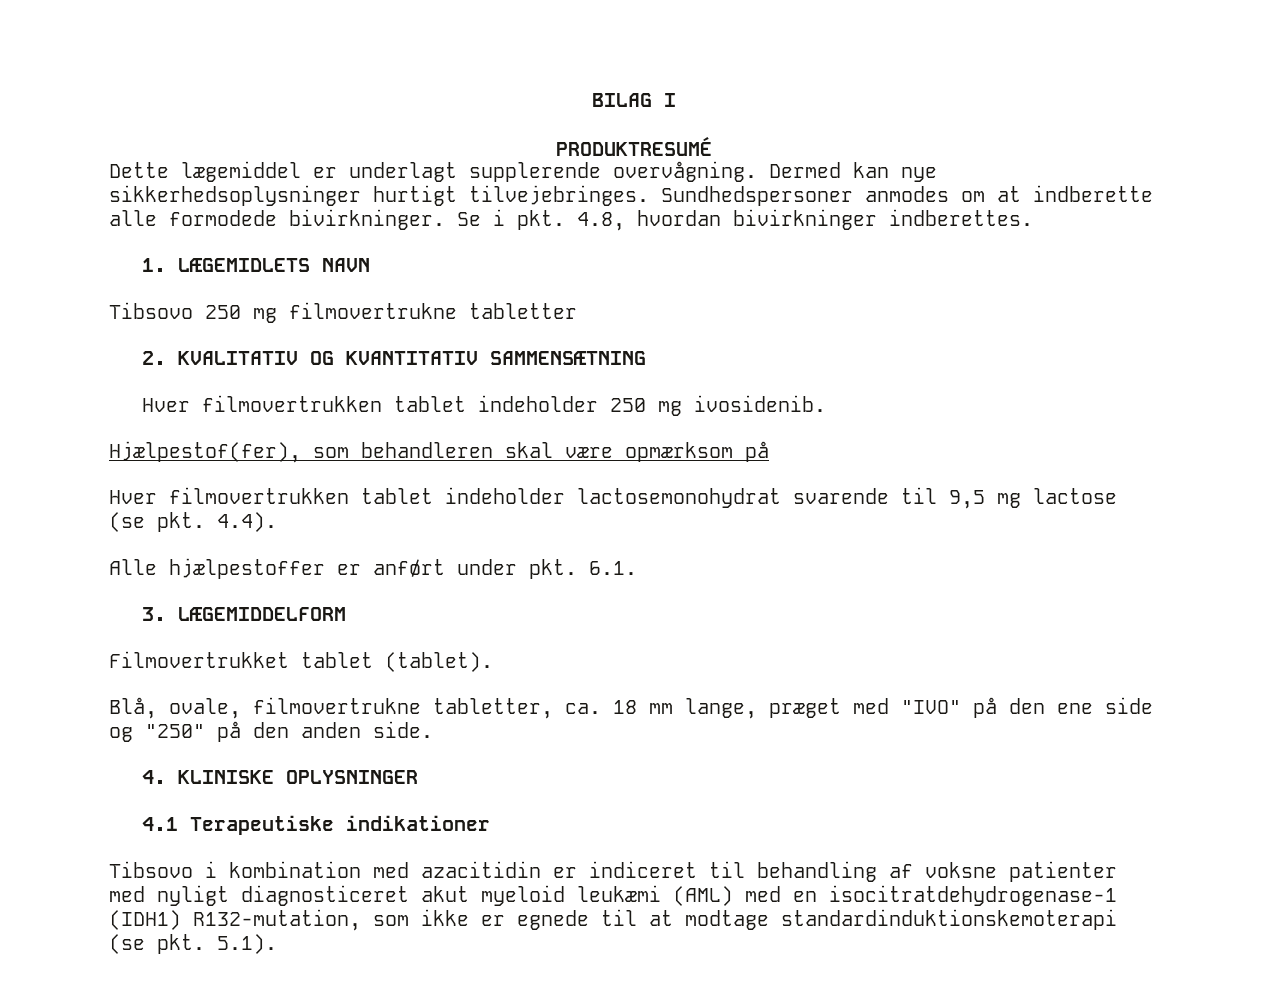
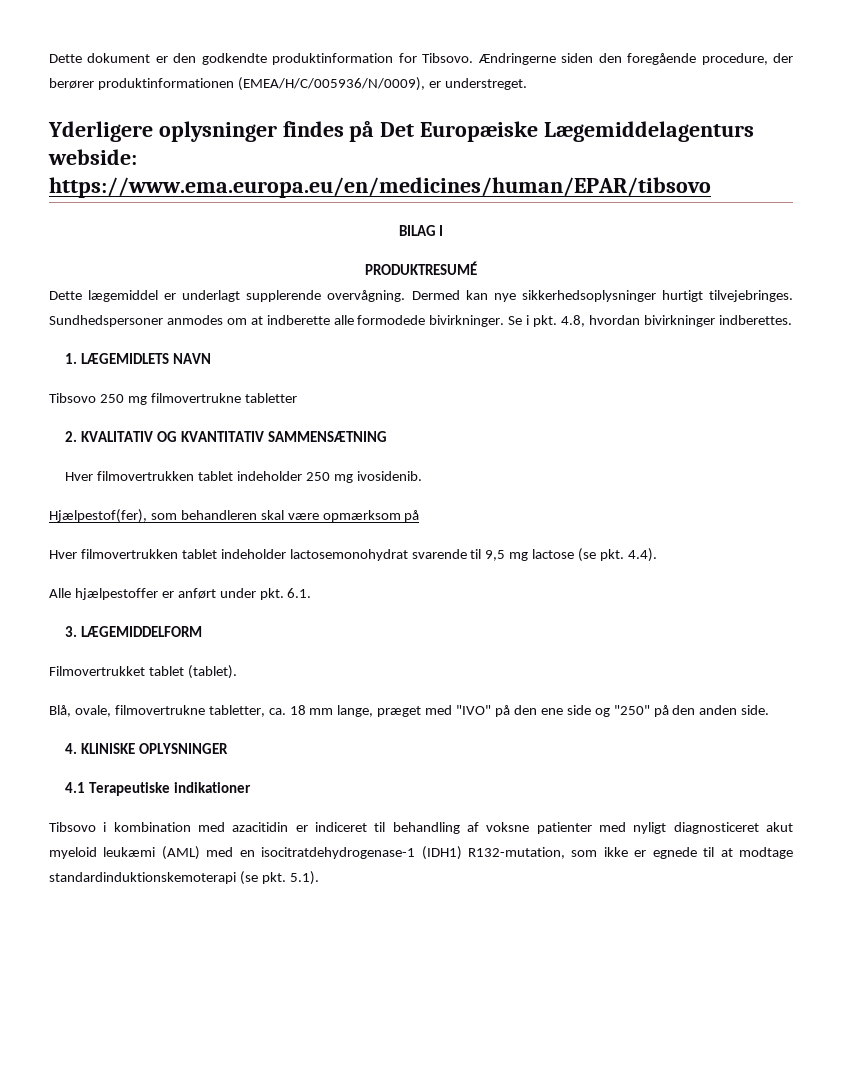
+ Dette dokument er den godkendte produktinformation for Tibsovo. Ændringerne siden den foregående procedure, der berører produktinformationen (EMEA/H/C/005936/N/0009), er understreget.
+ Yderligere oplysninger findes på Det Europæiske Lægemiddelagenturs webside: https://www.ema.europa.eu/en/medicines/human/EPAR/tibsovo

